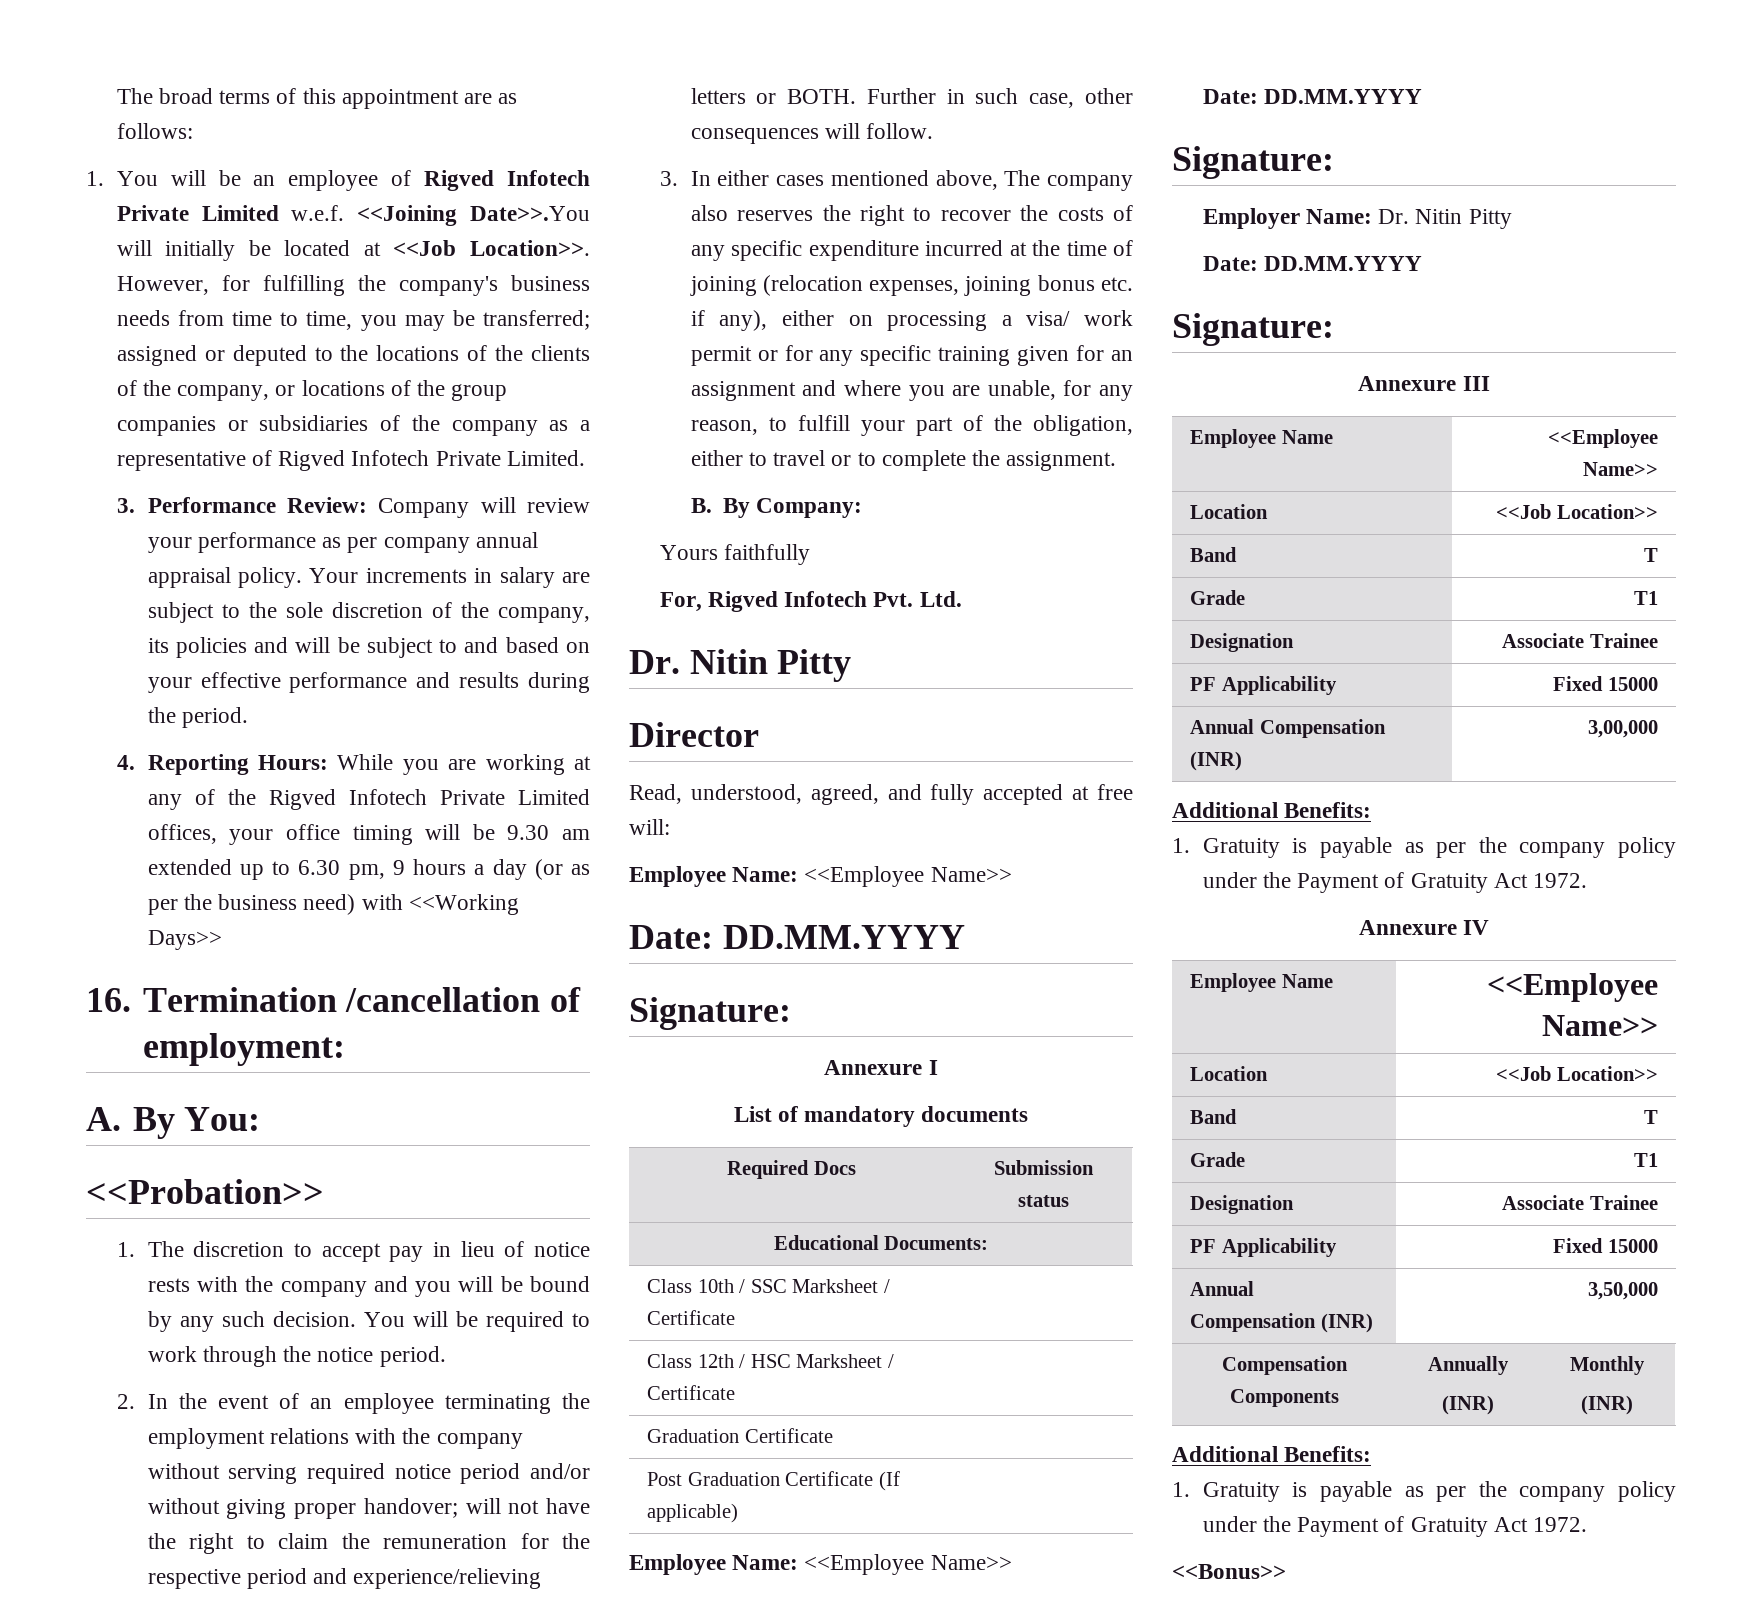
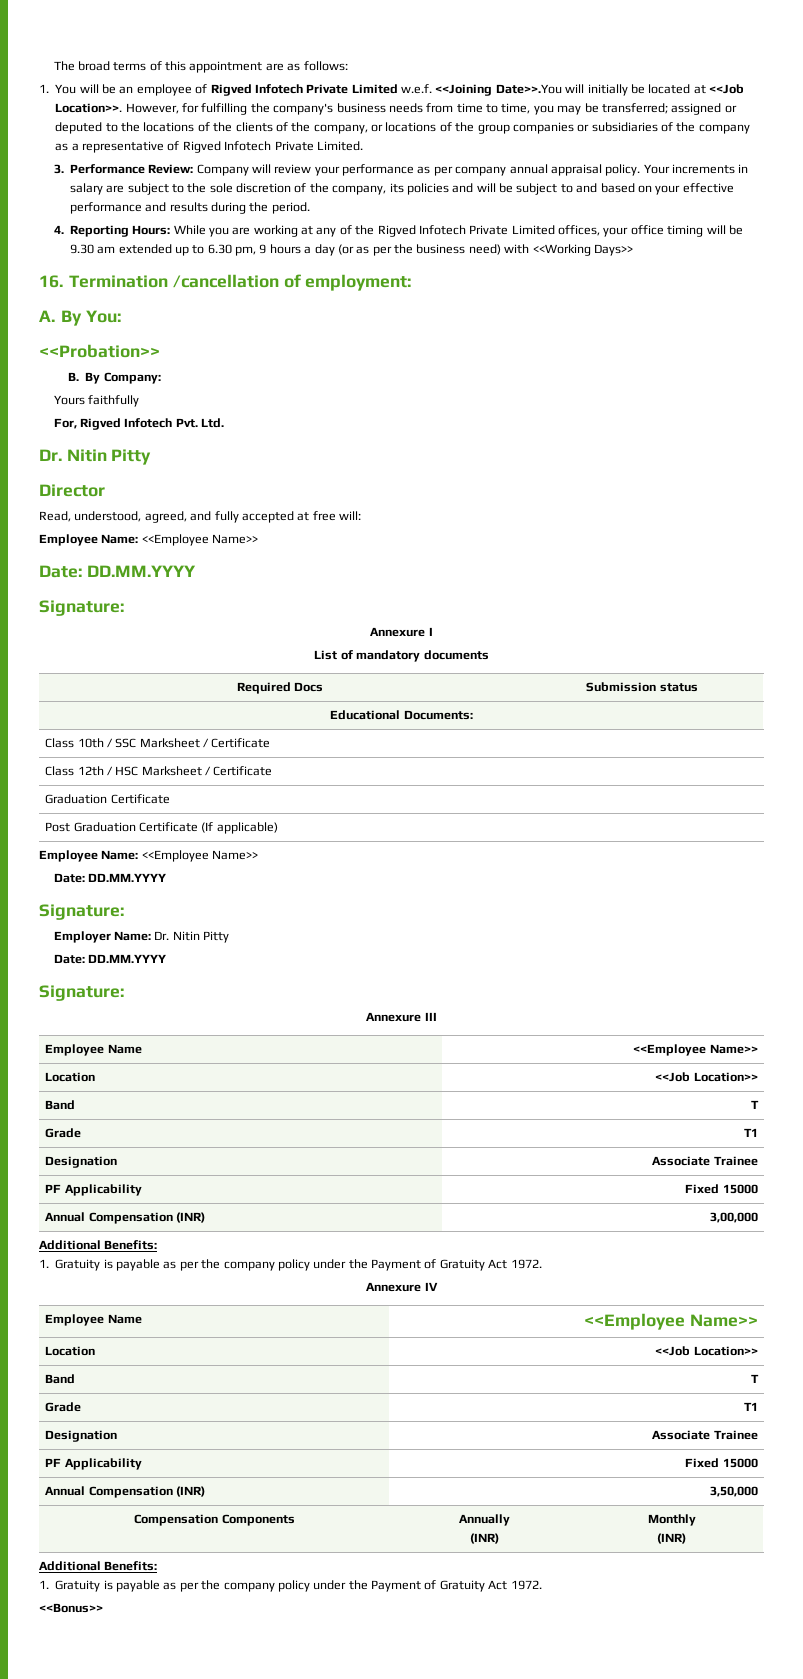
- 1. The discretion to accept pay in lieu of notice rests with the company and you will be bound by any such decision. You will be required to work through the notice period.
- 2. In the event of an employee terminating the employment relations with the company without serving required notice period and/or without giving proper handover; will not have the right to claim the remuneration for the respective period and experience/relieving letters or BOTH. Further in such case, other consequences will follow.
- 3. In either cases mentioned above, The company also reserves the right to recover the costs of any specific expenditure incurred at the time of joining (relocation expenses, joining bonus etc. if any), either on processing a visa/ work permit or for any specific training given for an assignment and where you are unable, for any reason, to fulfill your part of the obligation, either to travel or to complete the assignment.

